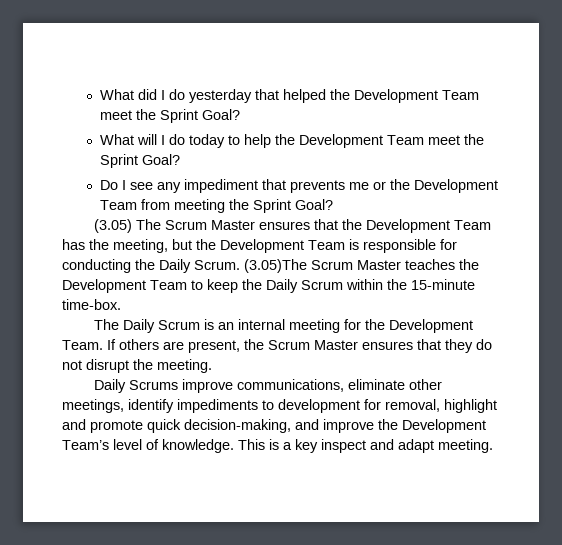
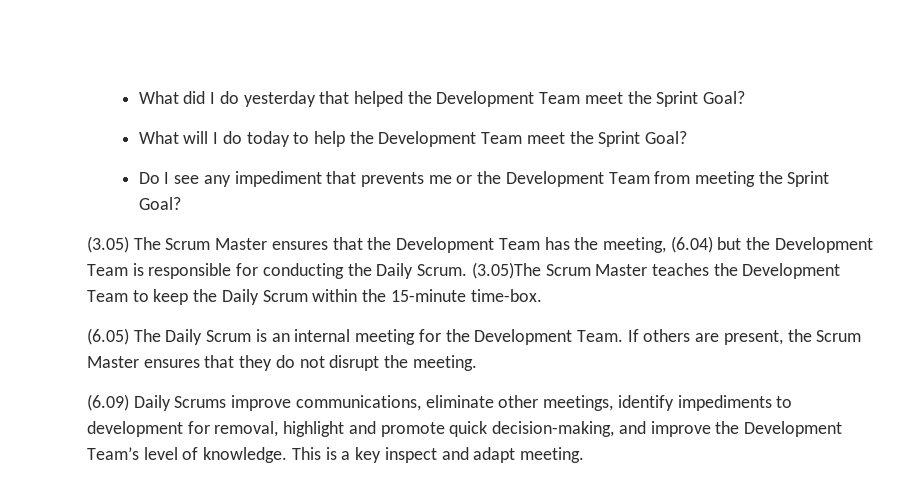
- (3.05) The Scrum Master ensures that the Development Team has the meeting, but the Development Team is responsible for conducting the Daily Scrum.
+ (3.05) The Scrum Master ensures that the Development Team has the meeting, (6.04) but the Development Team is responsible for conducting the Daily Scrum.
- The Daily Scrum is an internal meeting for the Development Team.
+ (6.05) The Daily Scrum is an internal meeting for the Development Team.
- Daily Scrums improve communications, eliminate other meetings, identify impediments to development for removal, highlight and promote quick decision-making, and improve the Development Team’s level of knowledge.
+ (6.09) Daily Scrums improve communications, eliminate other meetings, identify impediments to development for removal, highlight and promote quick decision-making, and improve the Development Team’s level of knowledge.

